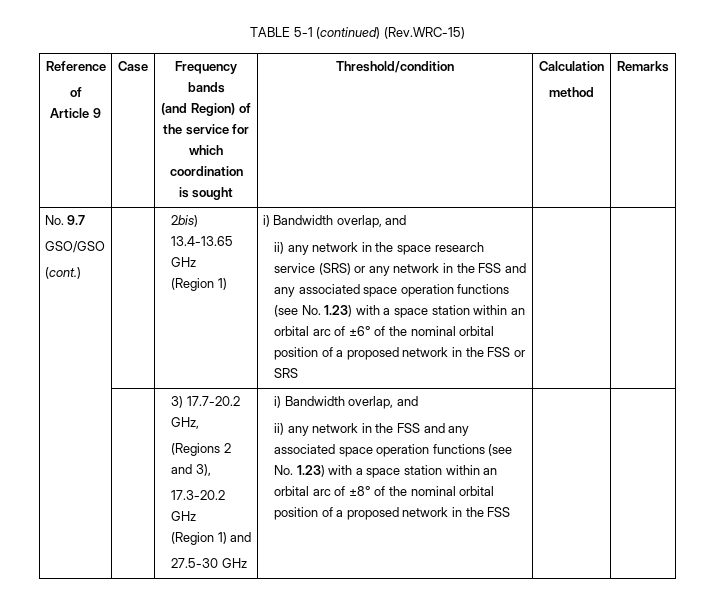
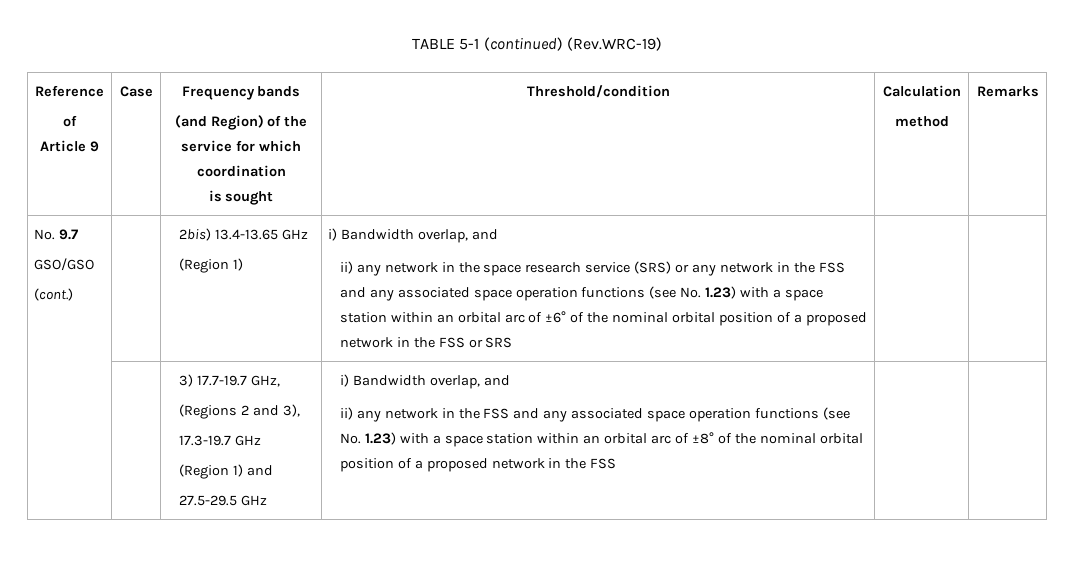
- TABLE 5-1 (continued) (Rev.WRC-15)
+ TABLE 5-1 (continued) (Rev.WRC-19)
- 3) 17.7-20.2 GHz,
+ 3) 17.7-19.7 GHz,
- 17.3-20.2 GHz
+ 17.3-19.7 GHz
- 27.5-30 GHz
+ 27.5-29.5 GHz

